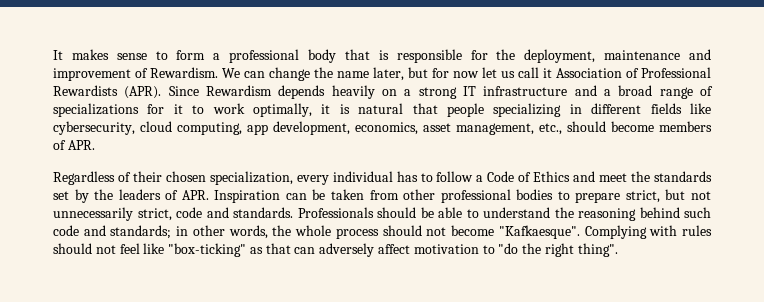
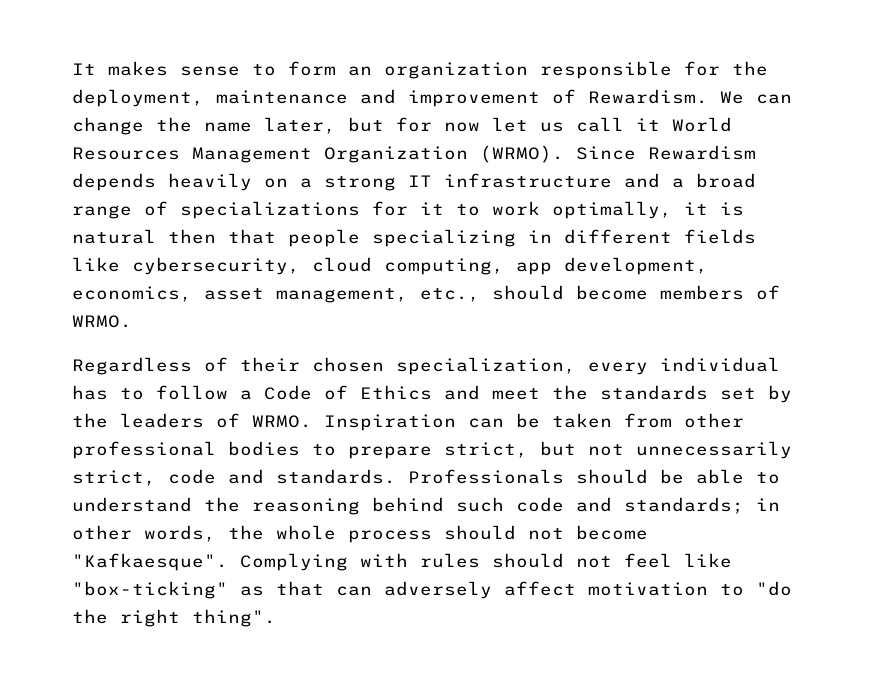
- It makes sense to form a professional body that is responsible for the deployment, maintenance and improvement of Rewardism.
+ It makes sense to form an organization responsible for the deployment, maintenance and improvement of Rewardism.
- We can change the name later, but for now let us call it Association of Professional Rewardists (APR).
+ We can change the name later, but for now let us call it World Resources Management Organization (WRMO).
- Since Rewardism depends heavily on a strong IT infrastructure and a broad range of specializations for it to work optimally, it is natural that people specializing in different fields like cybersecurity, cloud computing, app development, economics, asset management, etc., should become members of APR.
+ Since Rewardism depends heavily on a strong IT infrastructure and a broad range of specializations for it to work optimally, it is natural then that people specializing in different fields like cybersecurity, cloud computing, app development, economics, asset management, etc., should become members of WRMO.
- Regardless of their chosen specialization, every individual has to follow a Code of Ethics and meet the standards set by the leaders of APR. Inspiration can be taken from other professional bodies to prepare strict, but not unnecessarily strict, code and standards.
+ Regardless of their chosen specialization, every individual has to follow a Code of Ethics and meet the standards set by the leaders of WRMO. Inspiration can be taken from other professional bodies to prepare strict, but not unnecessarily strict, code and standards.

